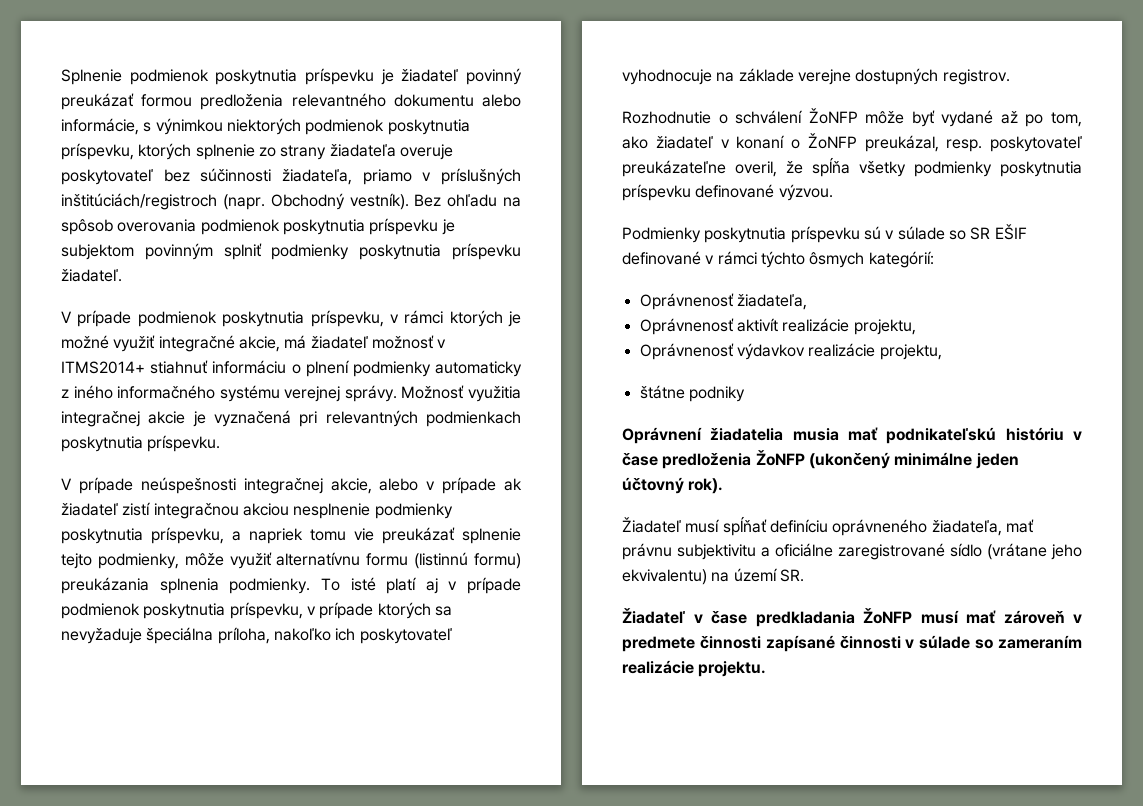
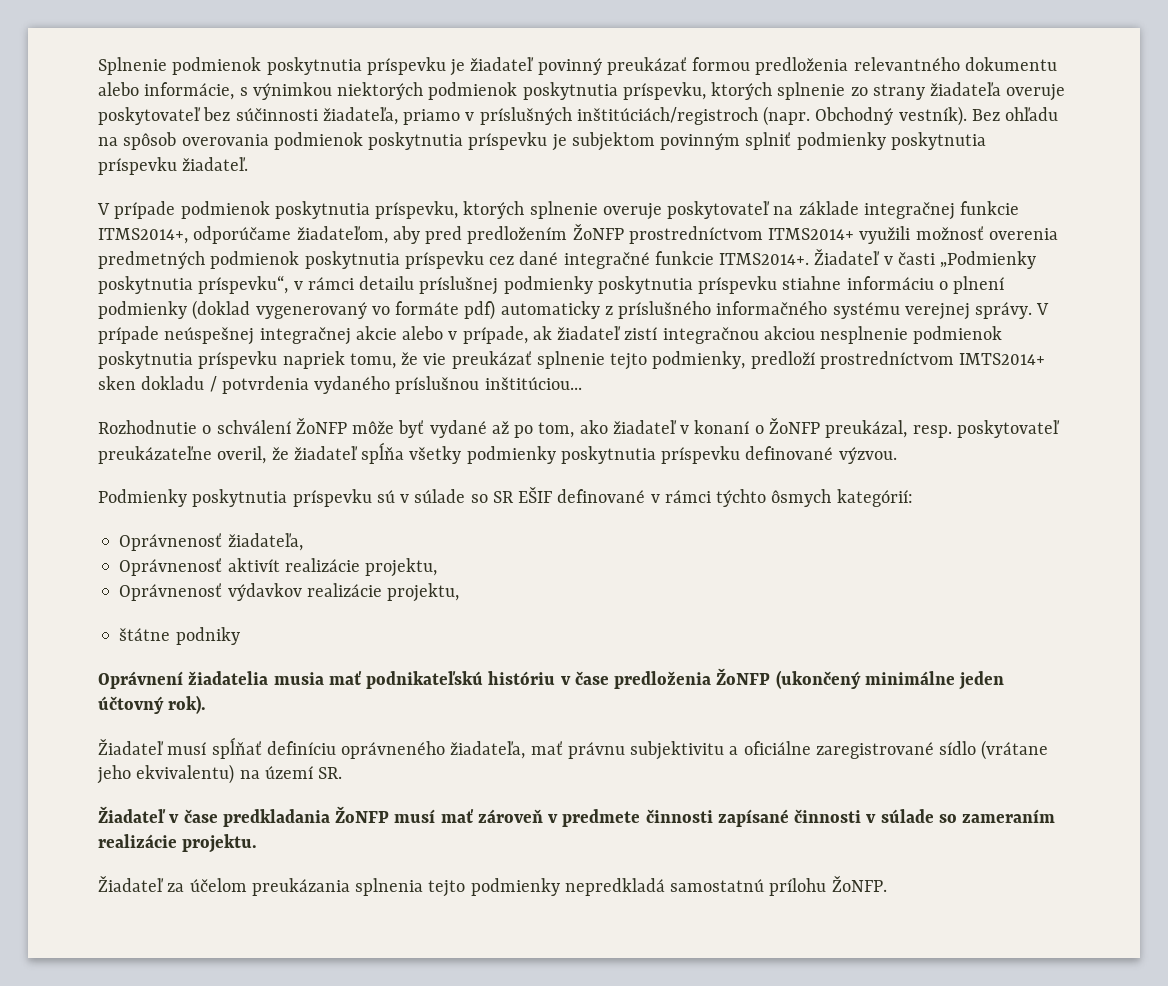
- V prípade podmienok poskytnutia príspevku, v rámci ktorých je možné využiť integračné akcie, má žiadateľ možnosť v ITMS2014+ stiahnuť informáciu o plnení podmienky automaticky z iného informačného systému verejnej správy.
+ V prípade podmienok poskytnutia príspevku, ktorých splnenie overuje poskytovateľ na základe integračnej funkcie ITMS2014+, odporúčame žiadateľom, aby pred predložením ŽoNFP prostredníctvom ITMS2014+ využili možnosť overenia predmetných podmienok poskytnutia príspevku cez dané integračné funkcie ITMS2014+. Žiadateľ v časti „Podmienky poskytnutia príspevku“, v rámci detailu príslušnej podmienky poskytnutia príspevku stiahne informáciu o plnení podmienky (doklad vygenerovaný vo formáte pdf) automaticky z príslušného informačného systému verejnej správy.
- Možnosť využitia integračnej akcie je vyznačená pri relevantných podmienkach poskytnutia príspevku.
- V prípade neúspešnosti integračnej akcie, alebo v prípade ak žiadateľ zistí integračnou akciou nesplnenie podmienky poskytnutia príspevku, a napriek tomu vie preukázať splnenie tejto podmienky, môže využiť alternatívnu formu (listinnú formu) preukázania splnenia podmienky. To isté platí aj v prípade podmienok poskytnutia príspevku, v prípade ktorých sa nevyžaduje špeciálna príloha, nakoľko ich poskytovateľ vyhodnocuje na základe verejne dostupných registrov.
+ V prípade neúspešnej integračnej akcie alebo v prípade, ak žiadateľ zistí integračnou akciou nesplnenie podmienok poskytnutia príspevku napriek tomu, že vie preukázať splnenie tejto podmienky, predloží prostredníctvom IMTS2014+ sken dokladu / potvrdenia vydaného príslušnou inštitúciou...
- Rozhodnutie o schválení ŽoNFP môže byť vydané až po tom, ako žiadateľ v konaní o ŽoNFP preukázal, resp. poskytovateľ preukázateľne overil, že spĺňa všetky podmienky poskytnutia príspevku definované výzvou.
+ Rozhodnutie o schválení ŽoNFP môže byť vydané až po tom, ako žiadateľ v konaní o ŽoNFP preukázal, resp. poskytovateľ preukázateľne overil, že žiadateľ spĺňa všetky podmienky poskytnutia príspevku definované výzvou.
+ Žiadateľ za účelom preukázania splnenia tejto podmienky nepredkladá samostatnú prílohu ŽoNFP.

